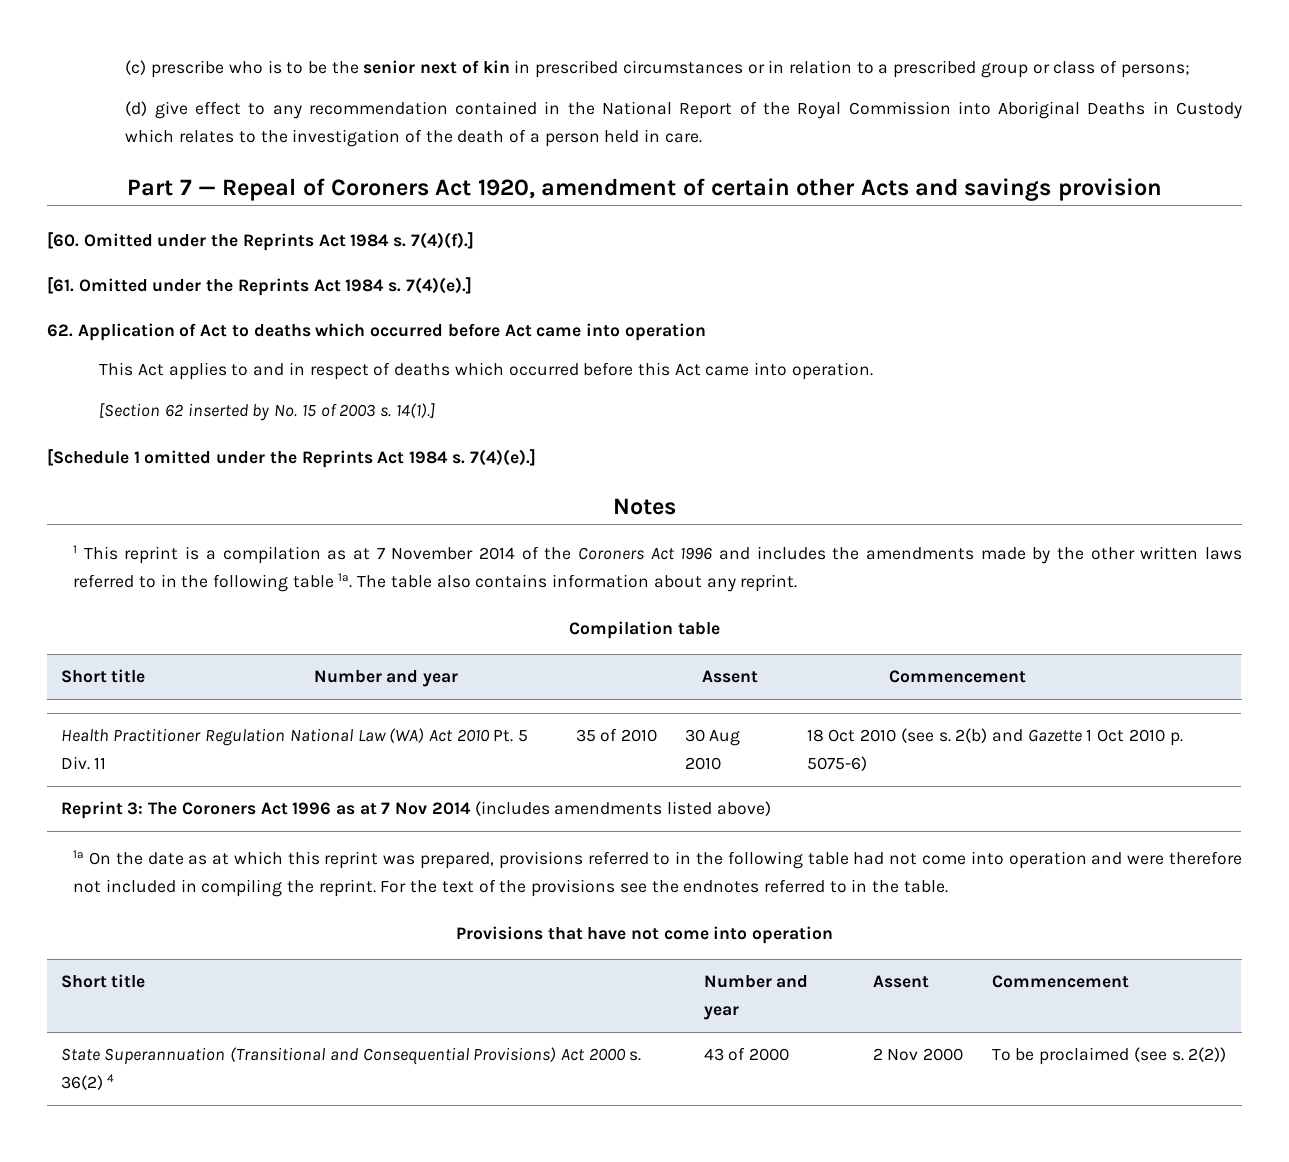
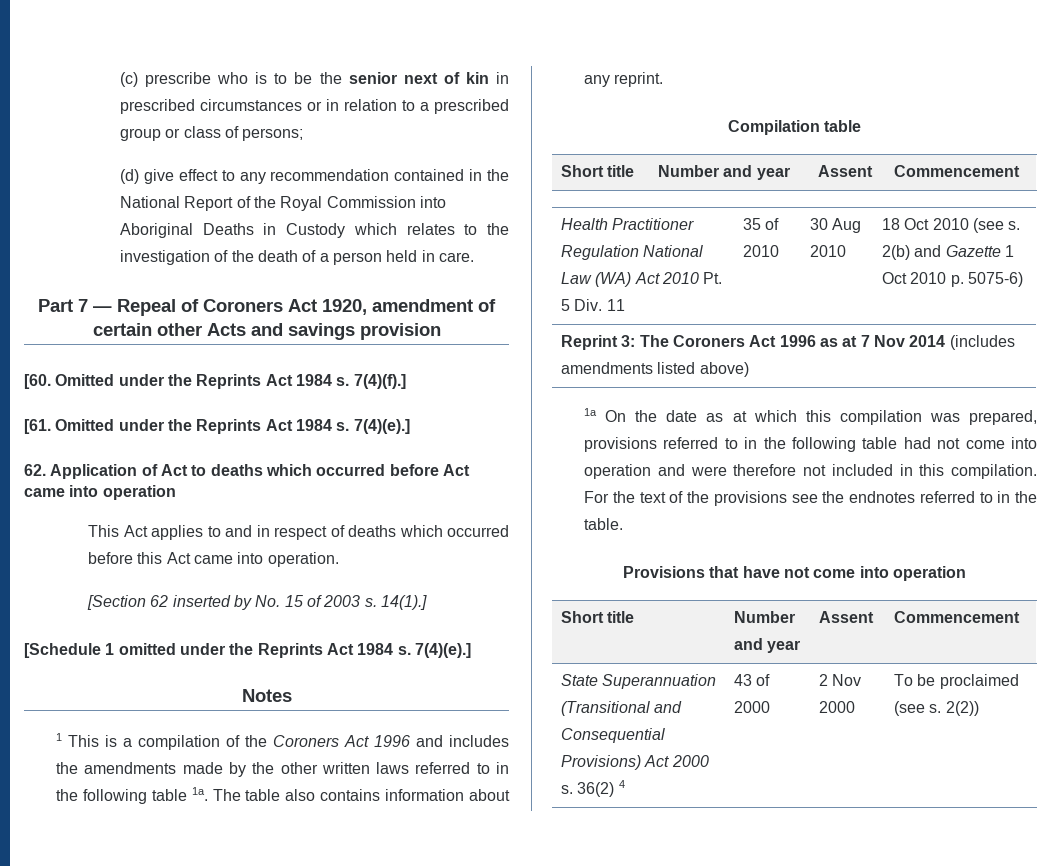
- 1 This reprint is a compilation as at 7 November 2014 of the Coroners Act 1996 and includes the amendments made by the other written laws referred to in the following table 1a.
+ 1 This is a compilation of the Coroners Act 1996 and includes the amendments made by the other written laws referred to in the following table 1a.
- 1a On the date as at which this reprint was prepared, provisions referred to in the following table had not come into operation and were therefore not included in compiling the reprint.
+ 1a On the date as at which this compilation was prepared, provisions referred to in the following table had not come into operation and were therefore not included in this compilation.

